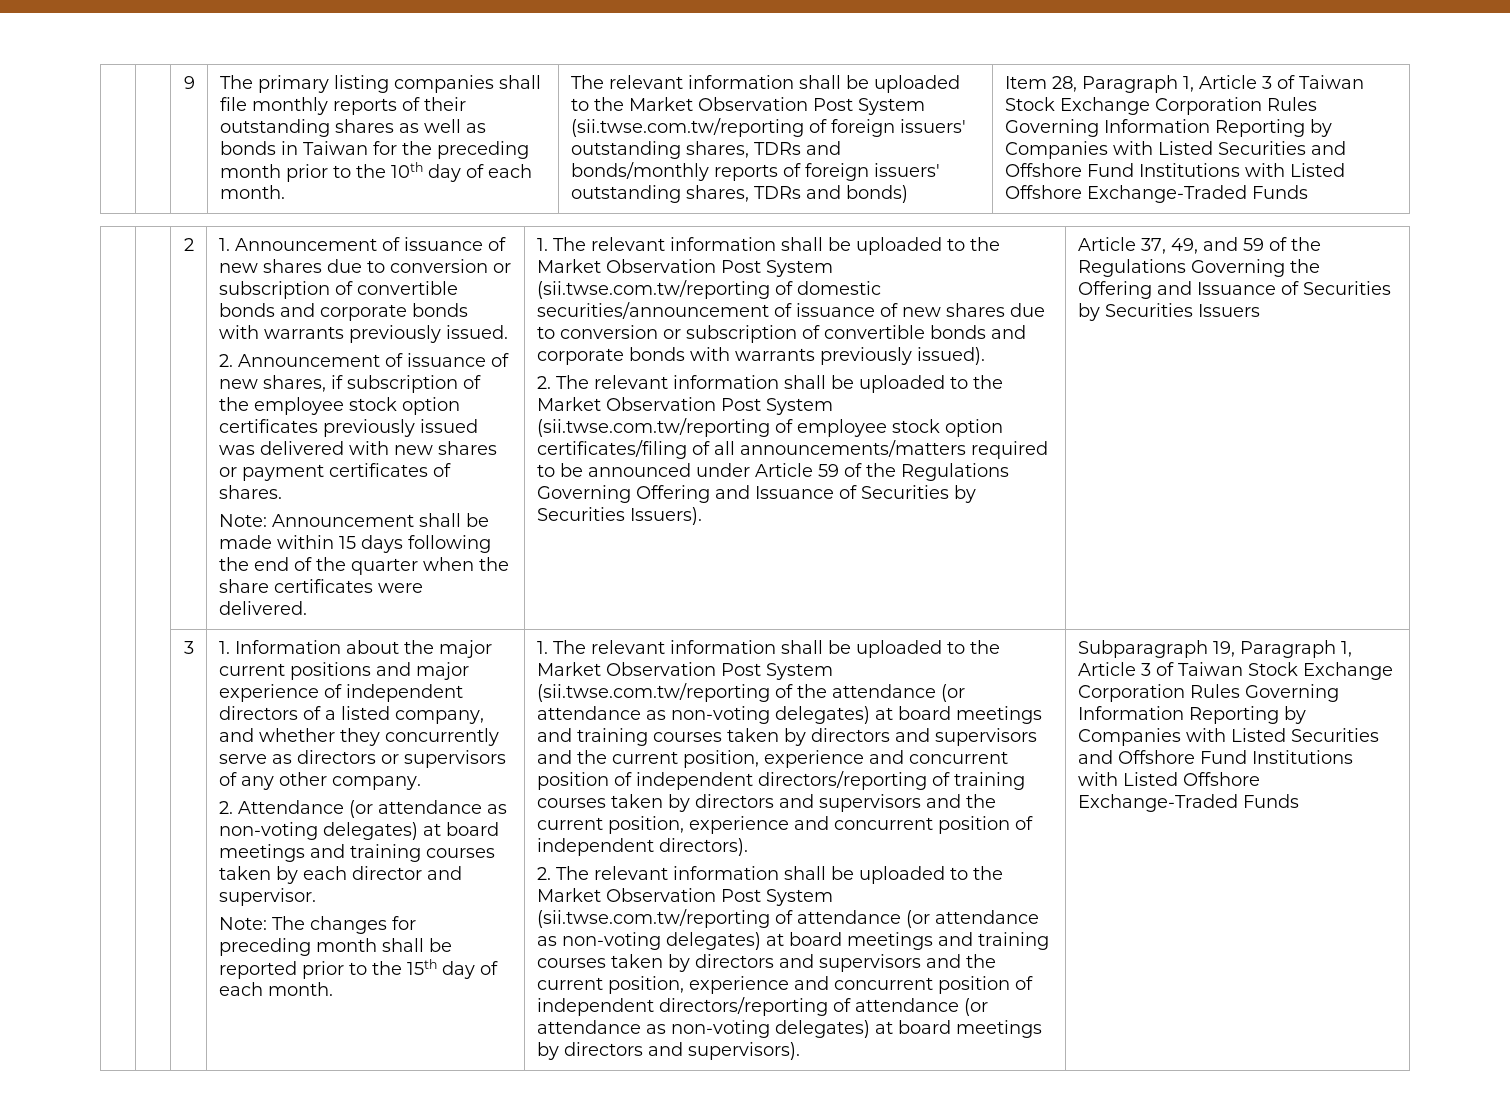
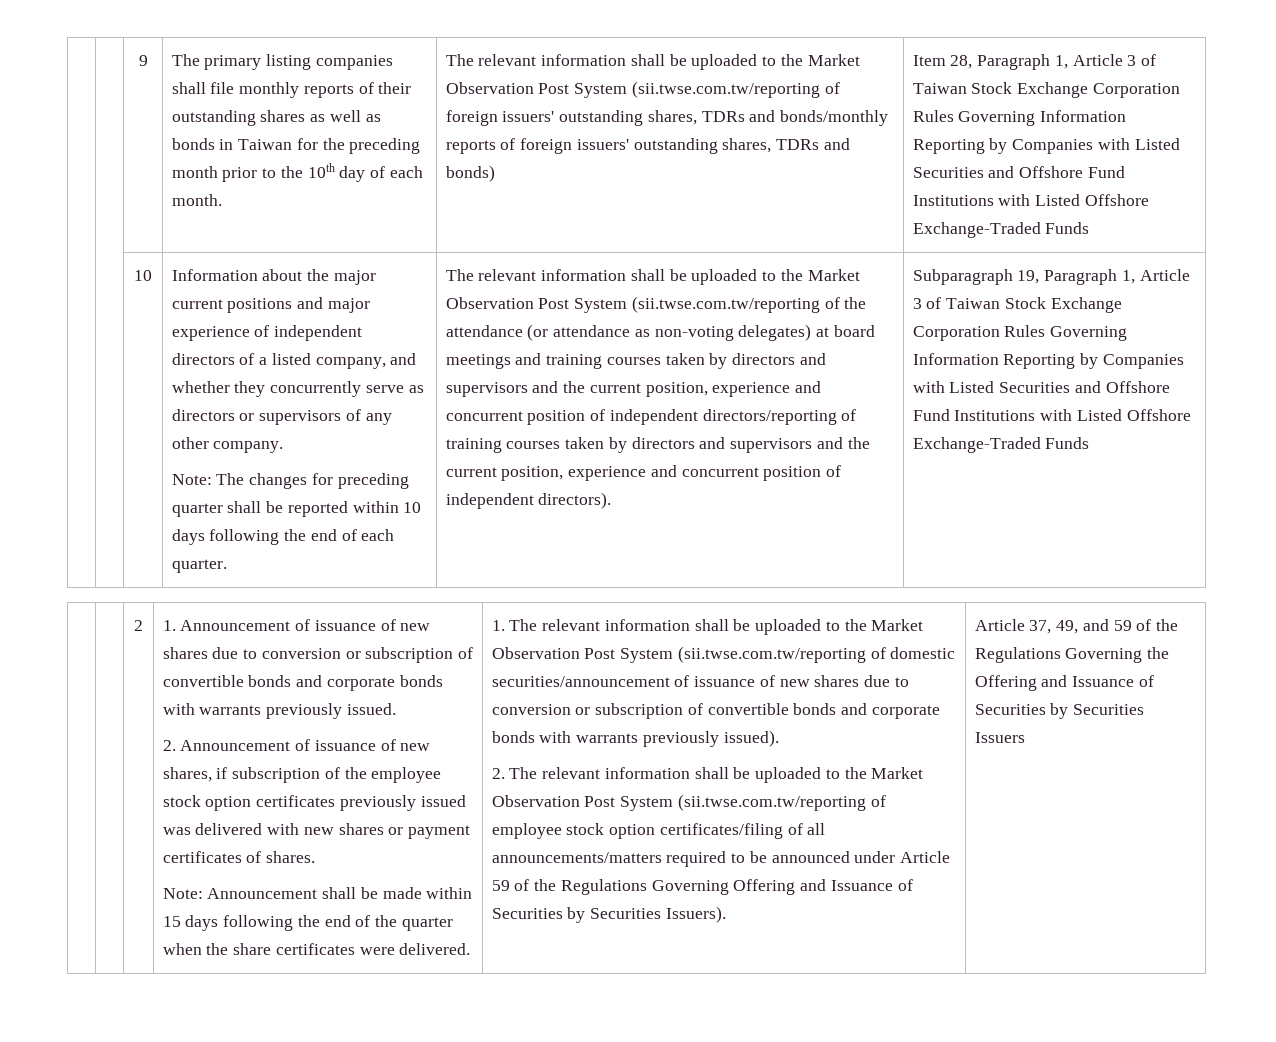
+ 10 | Information about the major current positions and major experience of independent directors of a listed company, and whether they concurrently serve as directors or supervisors of any other company.
+ Note: The changes for preceding quarter shall be reported within 10 days following the end of each quarter. | The relevant information shall be uploaded to the Market Observation Post System (sii.twse.com.tw/reporting of the attendance (or attendance as non-voting delegates) at board meetings and training courses taken by directors and supervisors and the current position, experience and concurrent position of independent directors/reporting of training courses taken by directors and supervisors and the current position, experience and concurrent position of independent directors). | Subparagraph 19, Paragraph 1, Article 3 of Taiwan Stock Exchange Corporation Rules Governing Information Reporting by Companies with Listed Securities and Offshore Fund Institutions with Listed Offshore Exchange-Traded Funds
- 3 | 1. Information about the major current positions and major experience of independent directors of a listed company, and whether they concurrently serve as directors or supervisors of any other company.
- 2. Attendance (or attendance as non-voting delegates) at board meetings and training courses taken by each director and supervisor.
- Note: The changes for preceding month shall be reported prior to the 15th day of each month. | 1. The relevant information shall be uploaded to the Market Observation Post System (sii.twse.com.tw/reporting of the attendance (or attendance as non-voting delegates) at board meetings and training courses taken by directors and supervisors and the current position, experience and concurrent position of independent directors/reporting of training courses taken by directors and supervisors and the current position, experience and concurrent position of independent directors).
- 2. The relevant information shall be uploaded to the Market Observation Post System (sii.twse.com.tw/reporting of attendance (or attendance as non-voting delegates) at board meetings and training courses taken by directors and supervisors and the current position, experience and concurrent position of independent directors/reporting of attendance (or attendance as non-voting delegates) at board meetings by directors and supervisors). | Subparagraph 19, Paragraph 1, Article 3 of Taiwan Stock Exchange Corporation Rules Governing Information Reporting by Companies with Listed Securities and Offshore Fund Institutions with Listed Offshore Exchange-Traded Funds

